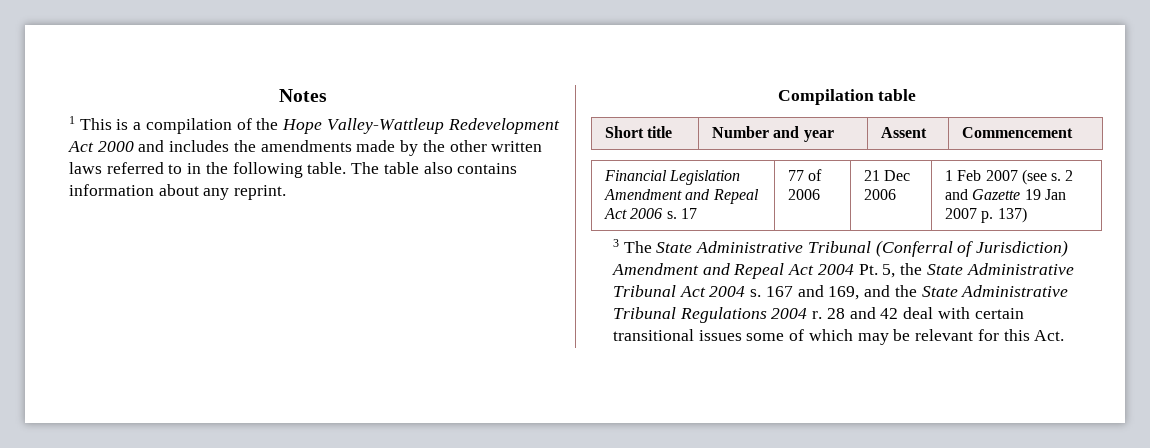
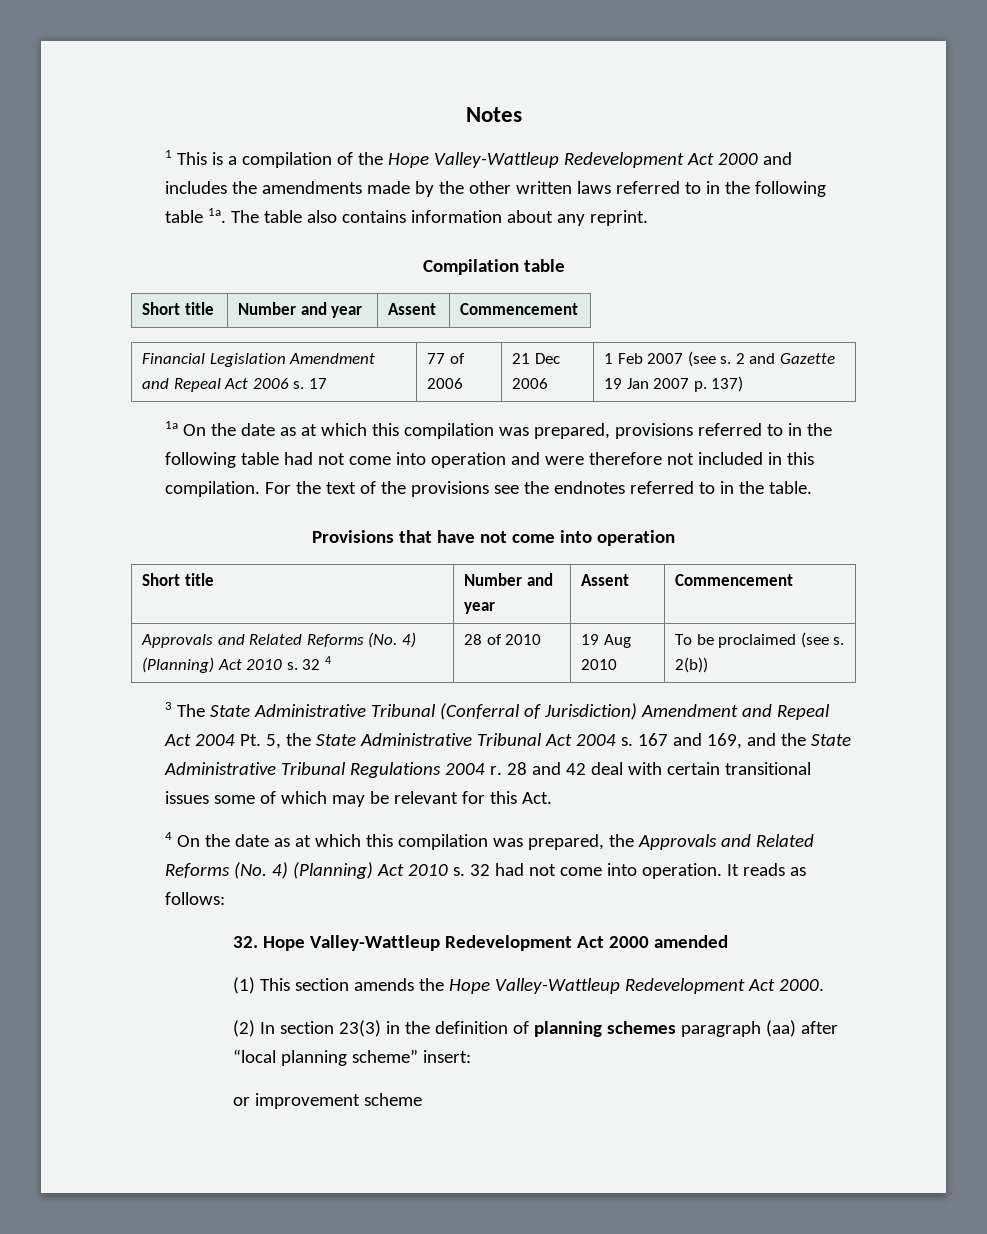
- 1 This is a compilation of the Hope Valley-Wattleup Redevelopment Act 2000 and includes the amendments made by the other written laws referred to in the following table.
+ 1 This is a compilation of the Hope Valley-Wattleup Redevelopment Act 2000 and includes the amendments made by the other written laws referred to in the following table 1a.
+ 1a On the date as at which this compilation was prepared, provisions referred to in the following table had not come into operation and were therefore not included in this compilation. For the text of the provisions see the endnotes referred to in the table.
+ Provisions that have not come into operation
+ Short title | Number and year | Assent | Commencement
+ Approvals and Related Reforms (No. 4) (Planning) Act 2010 s. 32 4 | 28 of 2010 | 19 Aug 2010 | To be proclaimed (see s. 2(b))
+ 4 On the date as at which this compilation was prepared, the Approvals and Related Reforms (No. 4) (Planning) Act 2010 s. 32 had not come into operation. It reads as follows:
+ 32. Hope Valley-Wattleup Redevelopment Act 2000 amended
+ (1) This section amends the Hope Valley-Wattleup Redevelopment Act 2000.
+ (2) In section 23(3) in the definition of planning schemes paragraph (aa) after “local planning scheme” insert:
+ or improvement scheme

